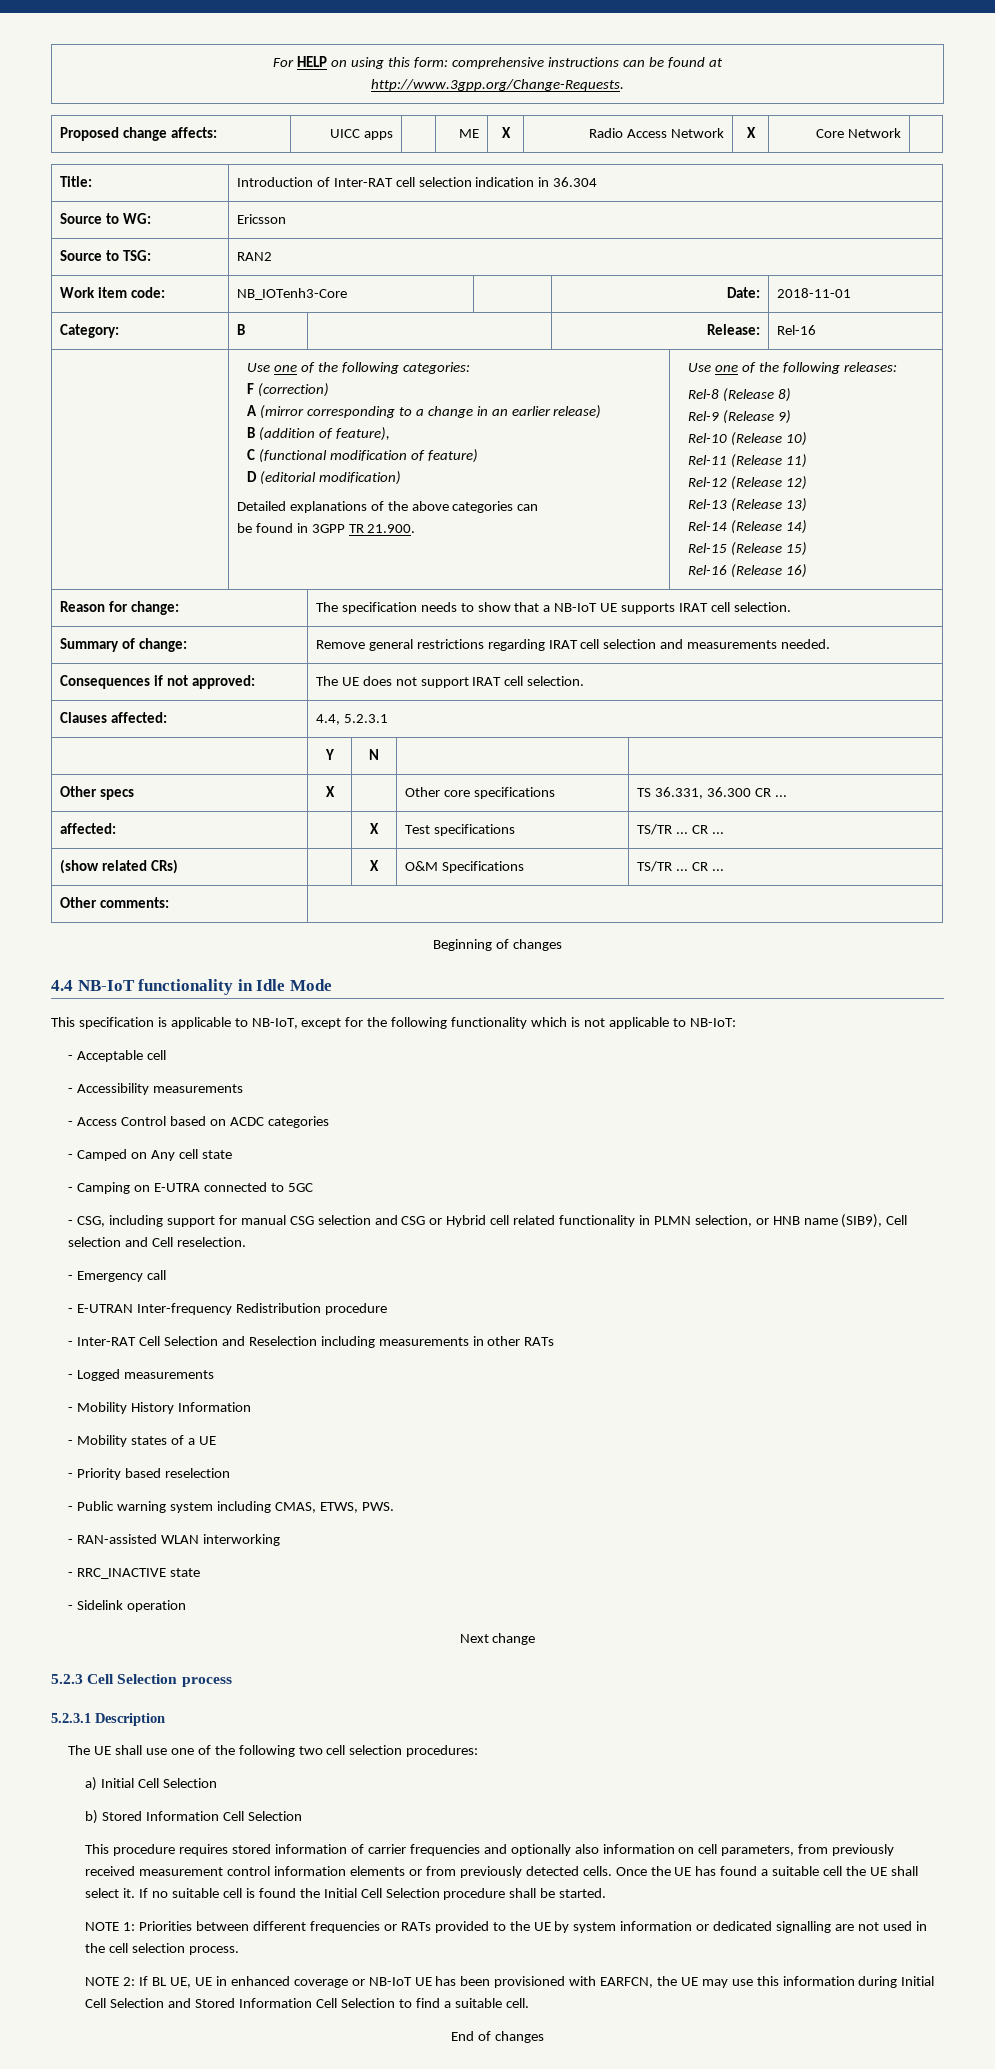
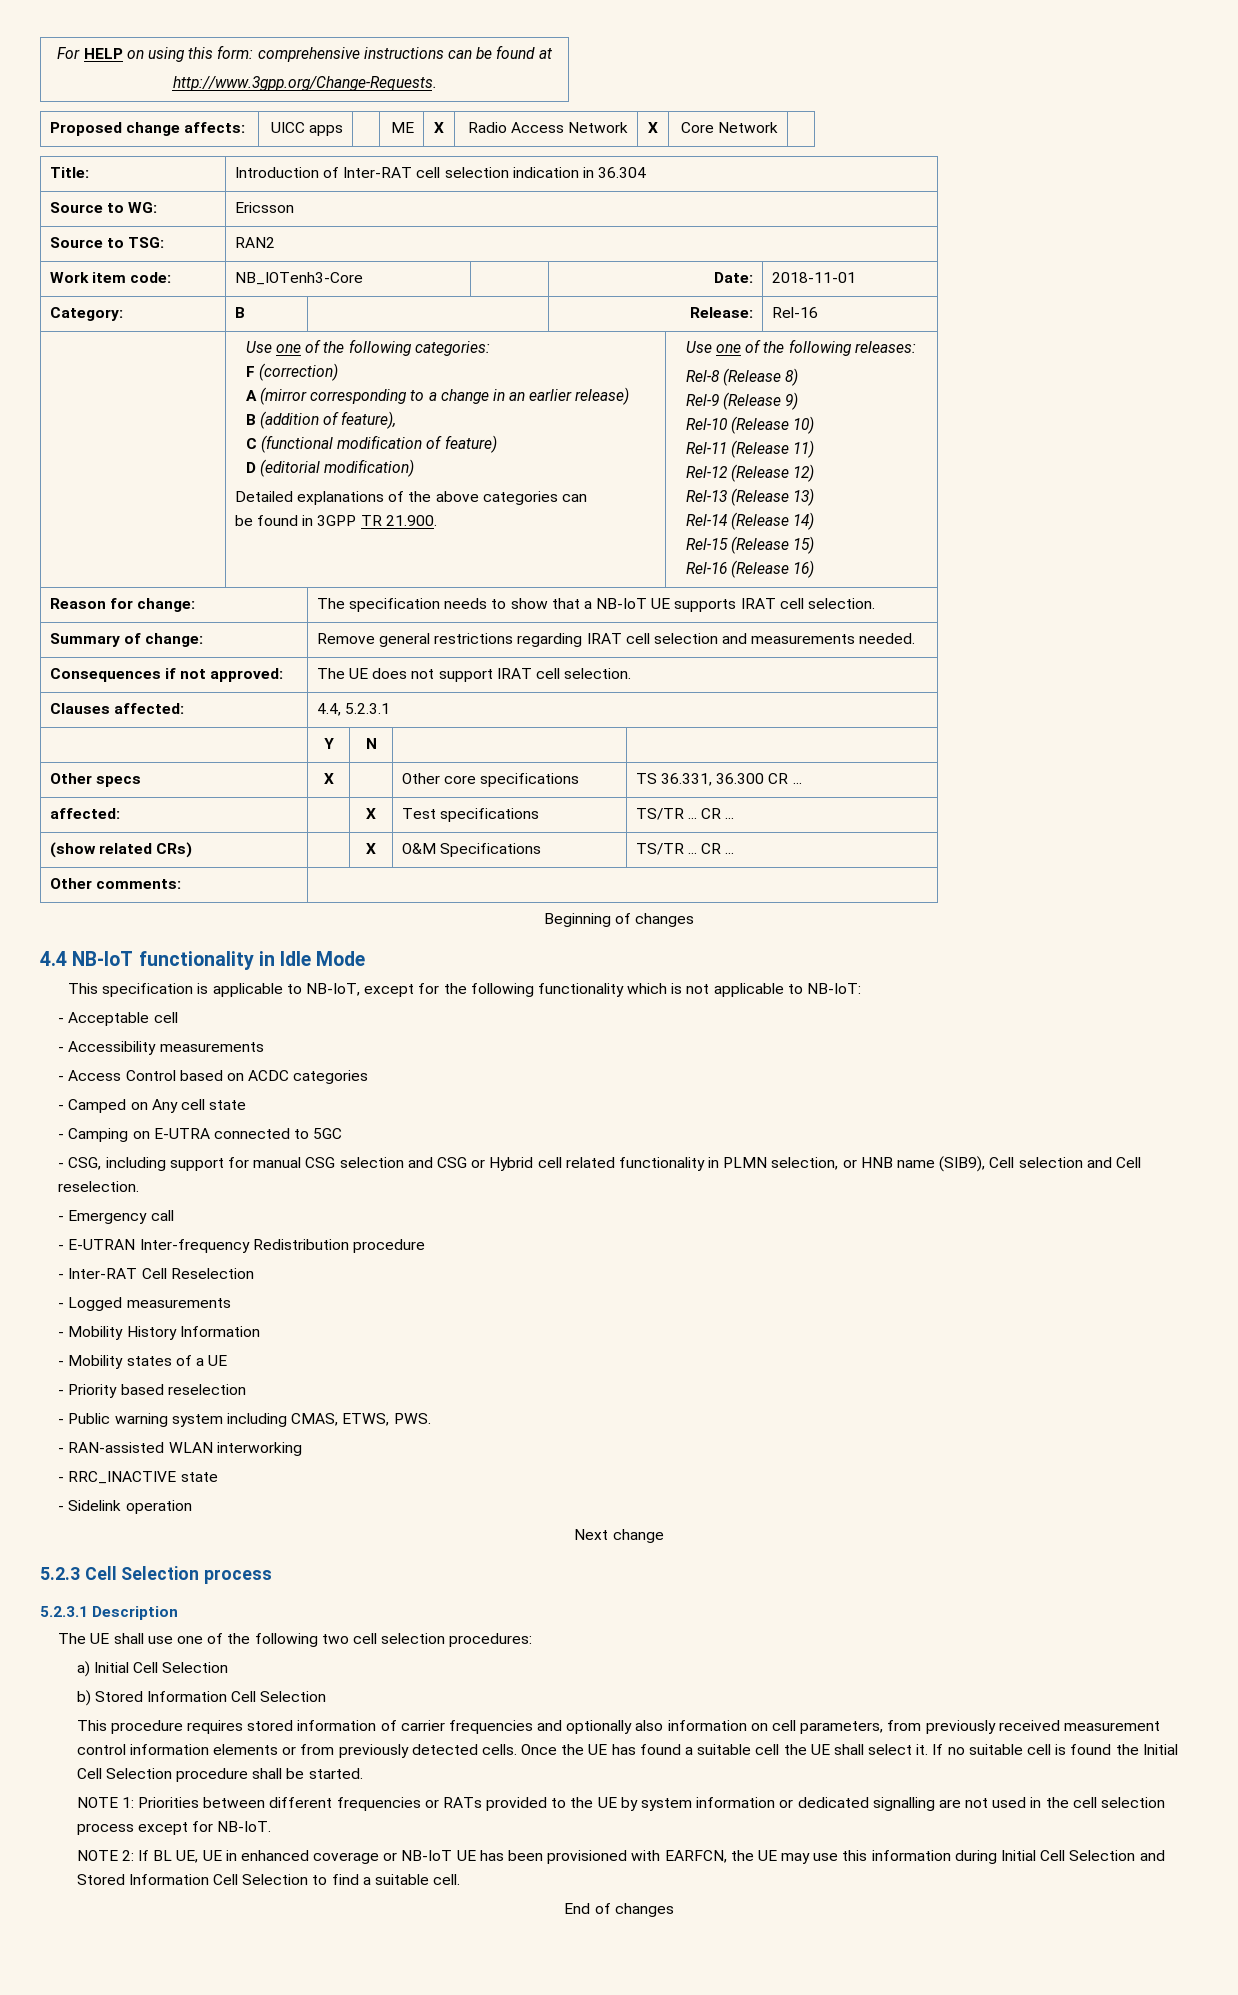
- - Inter-RAT Cell Selection and Reselection including measurements in other RATs
+ - Inter-RAT Cell Reselection
- NOTE 1: Priorities between different frequencies or RATs provided to the UE by system information or dedicated signalling are not used in the cell selection process.
+ NOTE 1: Priorities between different frequencies or RATs provided to the UE by system information or dedicated signalling are not used in the cell selection process except for NB-IoT.

